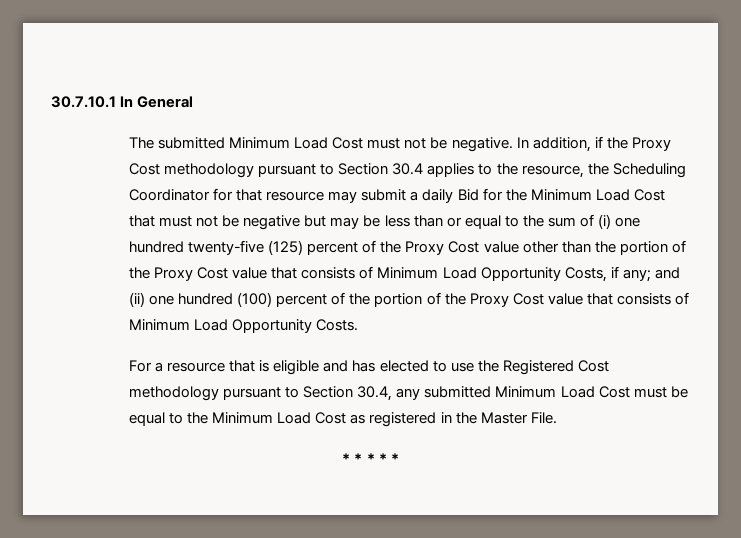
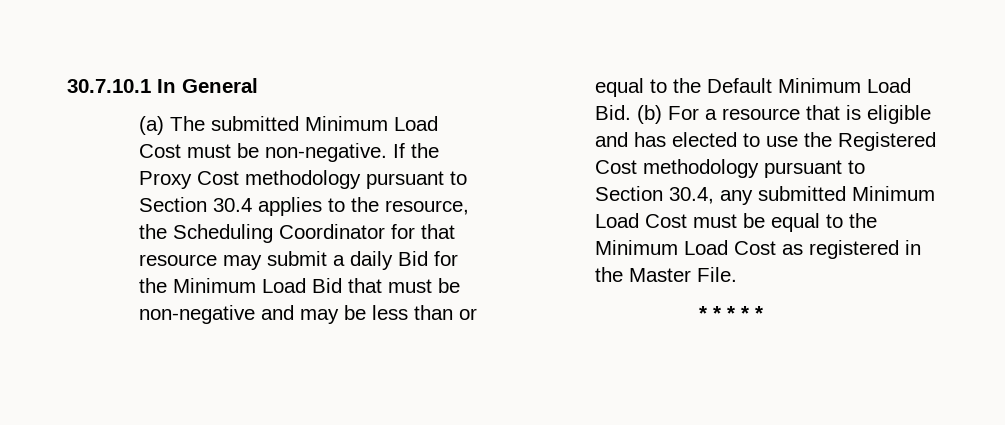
- The submitted Minimum Load Cost must not be negative. In addition, if the Proxy Cost methodology pursuant to Section 30.4 applies to the resource, the Scheduling Coordinator for that resource may submit a daily Bid for the Minimum Load Cost that must not be negative but may be less than or equal to the sum of (i) one hundred twenty-five (125) percent of the Proxy Cost value other than the portion of the Proxy Cost value that consists of Minimum Load Opportunity Costs, if any; and (ii) one hundred (100) percent of the portion of the Proxy Cost value that consists of Minimum Load Opportunity Costs.
- For a resource that is eligible and has elected to use the Registered Cost methodology pursuant to Section 30.4, any submitted Minimum Load Cost must be equal to the Minimum Load Cost as registered in the Master File.
+ (a) The submitted Minimum Load Cost must be non-negative. If the Proxy Cost methodology pursuant to Section 30.4 applies to the resource, the Scheduling Coordinator for that resource may submit a daily Bid for the Minimum Load Bid that must be non-negative and may be less than or equal to the Default Minimum Load Bid. (b) For a resource that is eligible and has elected to use the Registered Cost methodology pursuant to Section 30.4, any submitted Minimum Load Cost must be equal to the Minimum Load Cost as registered in the Master File.

